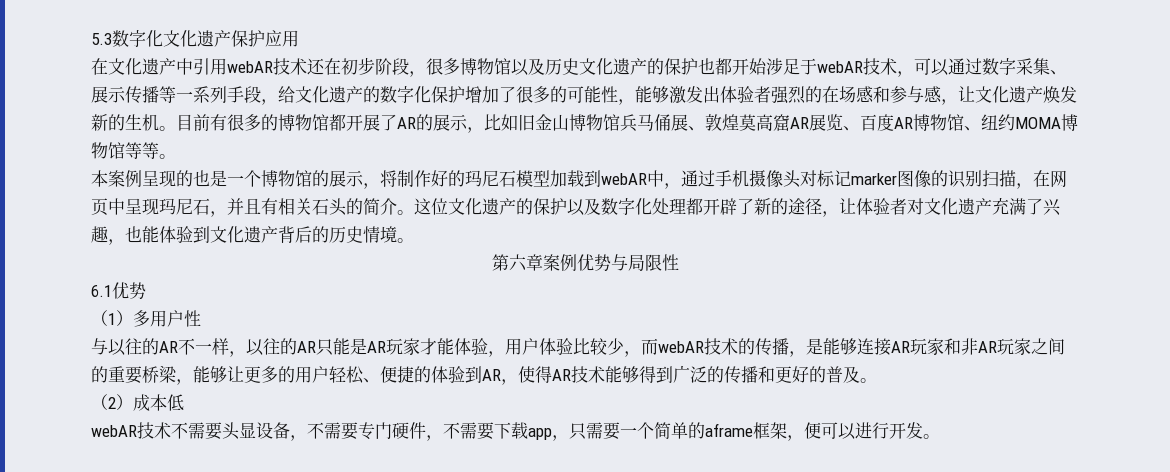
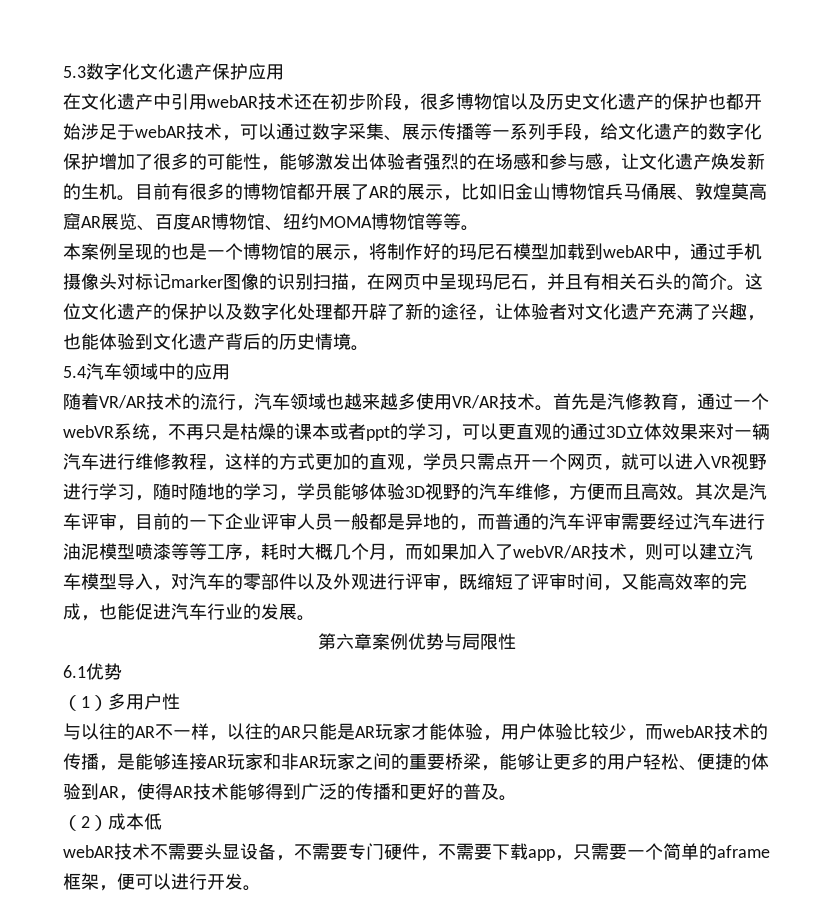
+ 5.4汽车领域中的应用
+ 随着VR/AR技术的流行，汽车领域也越来越多使用VR/AR技术。首先是汽修教育，通过一个webVR系统，不再只是枯燥的课本或者ppt的学习，可以更直观的通过3D立体效果来对一辆汽车进行维修教程，这样的方式更加的直观，学员只需点开一个网页，就可以进入VR视野进行学习，随时随地的学习，学员能够体验3D视野的汽车维修，方便而且高效。其次是汽车评审，目前的一下企业评审人员一般都是异地的，而普通的汽车评审需要经过汽车进行油泥模型喷漆等等工序，耗时大概几个月，而如果加入了webVR/AR技术，则可以建立汽车模型导入，对汽车的零部件以及外观进行评审，既缩短了评审时间，又能高效率的完成，也能促进汽车行业的发展。

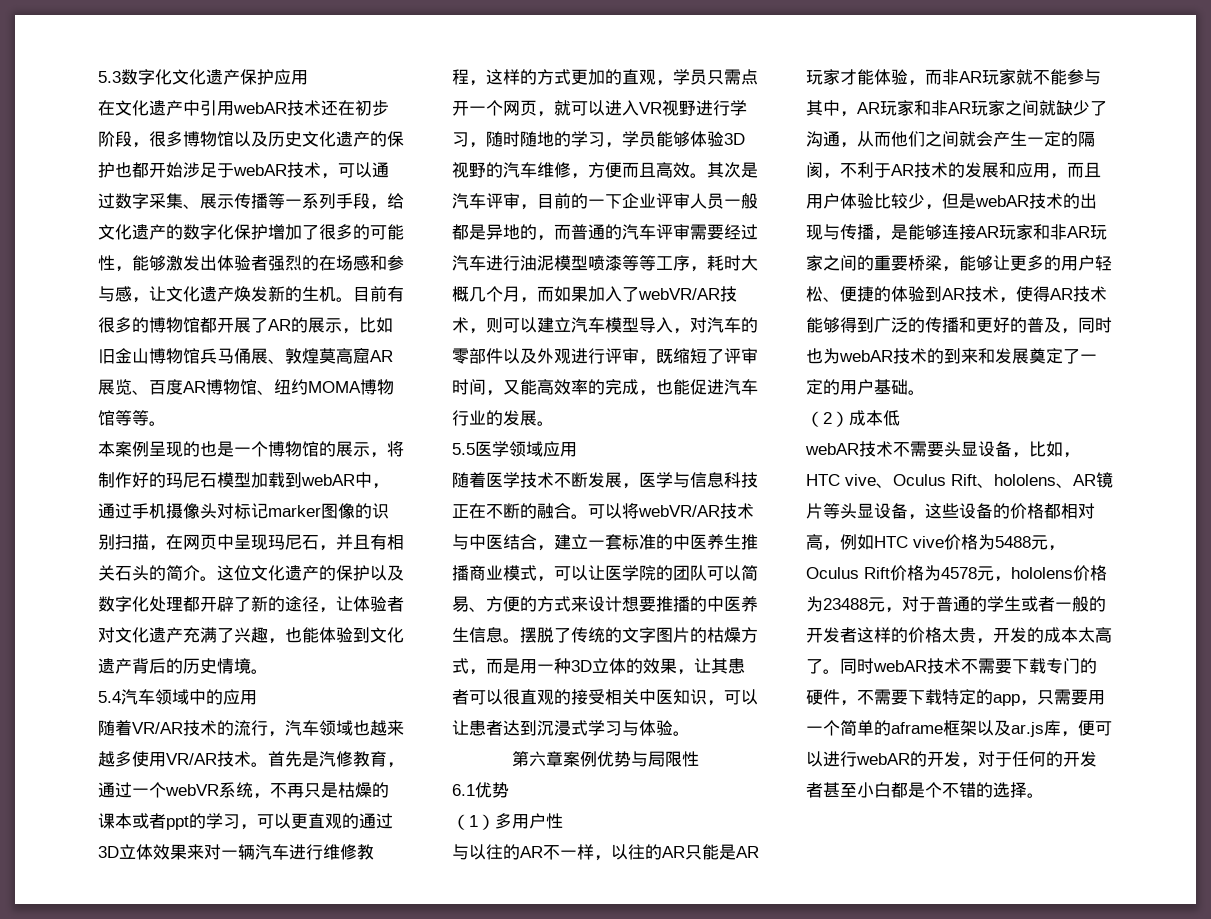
+ 5.5医学领域应用
+ 随着医学技术不断发展，医学与信息科技正在不断的融合。可以将webVR/AR技术与中医结合，建立一套标准的中医养生推播商业模式，可以让医学院的团队可以简易、方便的方式来设计想要推播的中医养生信息。摆脱了传统的文字图片的枯燥方式，而是用一种3D立体的效果，让其患者可以很直观的接受相关中医知识，可以让患者达到沉浸式学习与体验。
- 与以往的AR不一样，以往的AR只能是AR玩家才能体验，用户体验比较少，而webAR技术的传播，是能够连接AR玩家和非AR玩家之间的重要桥梁，能够让更多的用户轻松、便捷的体验到AR，使得AR技术能够得到广泛的传播和更好的普及。
+ 与以往的AR不一样，以往的AR只能是AR玩家才能体验，而非AR玩家就不能参与其中，AR玩家和非AR玩家之间就缺少了沟通，从而他们之间就会产生一定的隔阂，不利于AR技术的发展和应用，而且用户体验比较少，但是webAR技术的出现与传播，是能够连接AR玩家和非AR玩家之间的重要桥梁，能够让更多的用户轻松、便捷的体验到AR技术，使得AR技术能够得到广泛的传播和更好的普及，同时也为webAR技术的到来和发展奠定了一定的用户基础。
- webAR技术不需要头显设备，不需要专门硬件，不需要下载app，只需要一个简单的aframe框架，便可以进行开发。
+ webAR技术不需要头显设备，比如，HTC vive、Oculus Rift、hololens、AR镜片等头显设备，这些设备的价格都相对高，例如HTC vive价格为5488元，Oculus Rift价格为4578元，hololens价格为23488元，对于普通的学生或者一般的开发者这样的价格太贵，开发的成本太高了。同时webAR技术不需要下载专门的硬件，不需要下载特定的app，只需要用一个简单的aframe框架以及ar.js库，便可以进行webAR的开发，对于任何的开发者甚至小白都是个不错的选择。

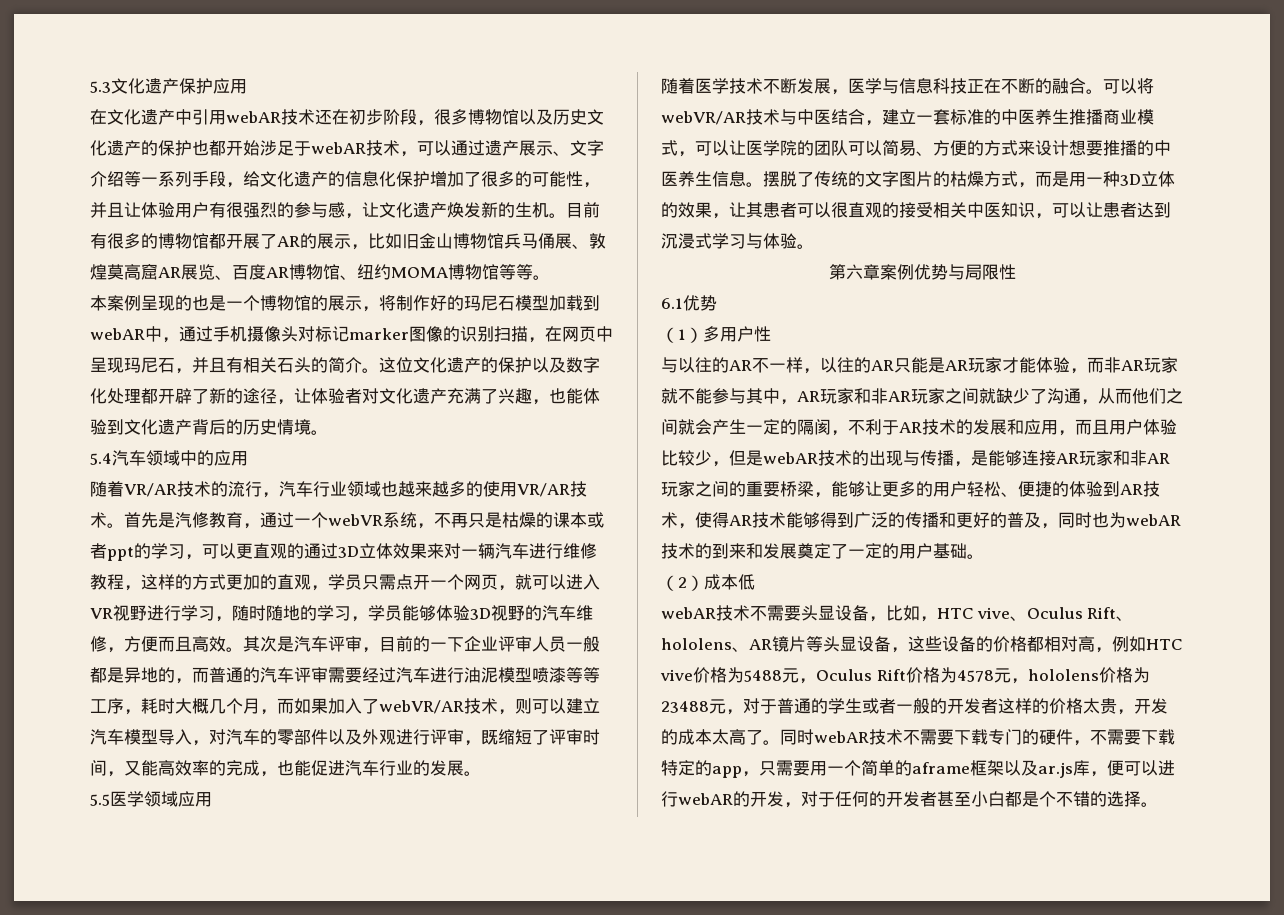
- 5.3数字化文化遗产保护应用
+ 5.3文化遗产保护应用
- 在文化遗产中引用webAR技术还在初步阶段，很多博物馆以及历史文化遗产的保护也都开始涉足于webAR技术，可以通过数字采集、展示传播等一系列手段，给文化遗产的数字化保护增加了很多的可能性，能够激发出体验者强烈的在场感和参与感，让文化遗产焕发新的生机。
+ 在文化遗产中引用webAR技术还在初步阶段，很多博物馆以及历史文化遗产的保护也都开始涉足于webAR技术，可以通过遗产展示、文字介绍等一系列手段，给文化遗产的信息化保护增加了很多的可能性，并且让体验用户有很强烈的参与感，让文化遗产焕发新的生机。
- 随着VR/AR技术的流行，汽车领域也越来越多使用VR/AR技术。
+ 随着VR/AR技术的流行，汽车行业领域也越来越多的使用VR/AR技术。

